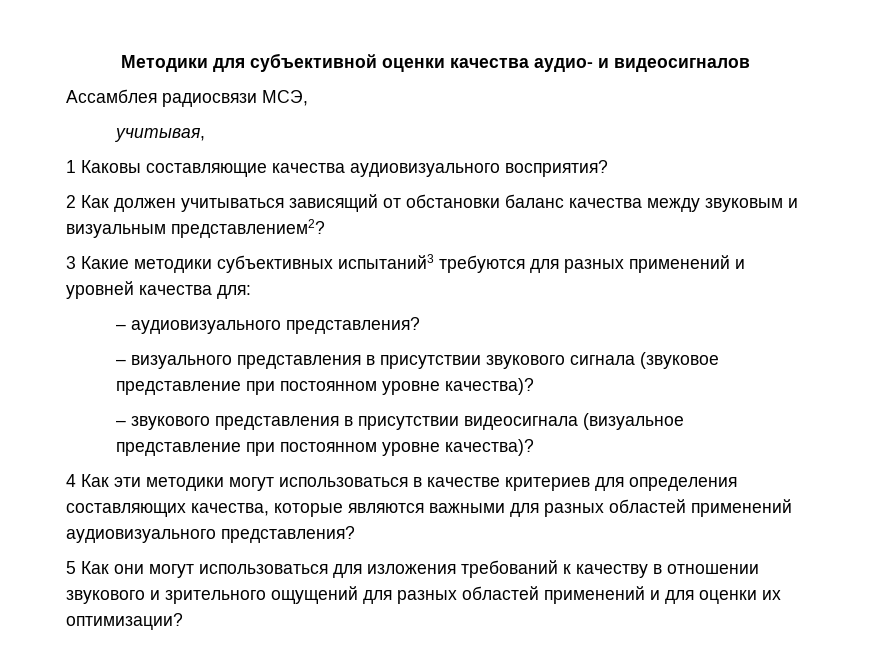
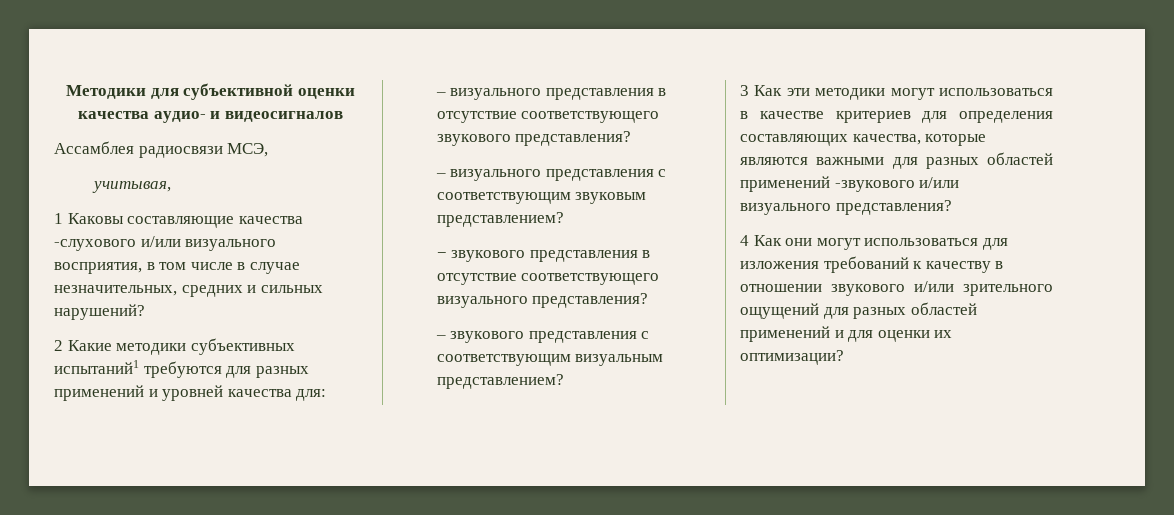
- 1 Каковы составляющие качества аудиовизуального восприятия?
- 2 Как должен учитываться зависящий от обстановки баланс качества между звуковым и визуальным представлением2?
- 3 Какие методики субъективных испытаний3 требуются для разных применений и уровней качества для:
+ 1 Каковы составляющие качества -слухового и/или визуального восприятия, в том числе в случае незначительных, средних и сильных нарушений?
+ 2 Какие методики субъективных испытаний1 требуются для разных применений и уровней качества для:
- – аудиовизуального представления?
- – визуального представления в присутствии звукового сигнала (звуковое представление при постоянном уровне качества)?
- – звукового представления в присутствии видеосигнала (визуальное представление при постоянном уровне качества)?
- 4 Как эти методики могут использоваться в качестве критериев для определения составляющих качества, которые являются важными для разных областей применений аудиовизуального представления?
- 5 Как они могут использоваться для изложения требований к качеству в отношении звукового и зрительного ощущений для разных областей применений и для оценки их оптимизации?
+ – визуального представления в отсутствие соответствующего звукового представления?
+ – визуального представления с соответствующим звуковым представлением?
+ − звукового представления в отсутствие соответствующего визуального представления?
+ – звукового представления с соответствующим визуальным представлением?
+ 3 Как эти методики могут использоваться в качестве критериев для определения составляющих качества, которые являются важными для разных областей применений -звукового и/или визуального представления?
+ 4 Как они могут использоваться для изложения требований к качеству в отношении звукового и/или зрительного ощущений для разных областей применений и для оценки их оптимизации?

